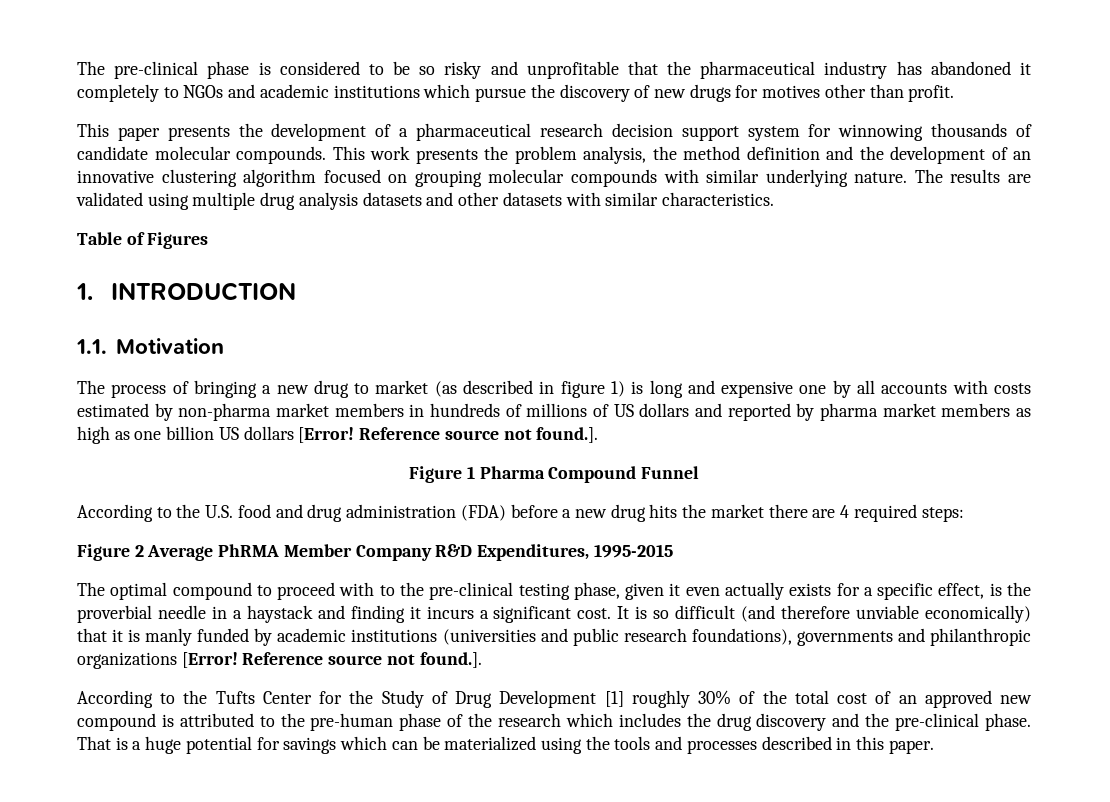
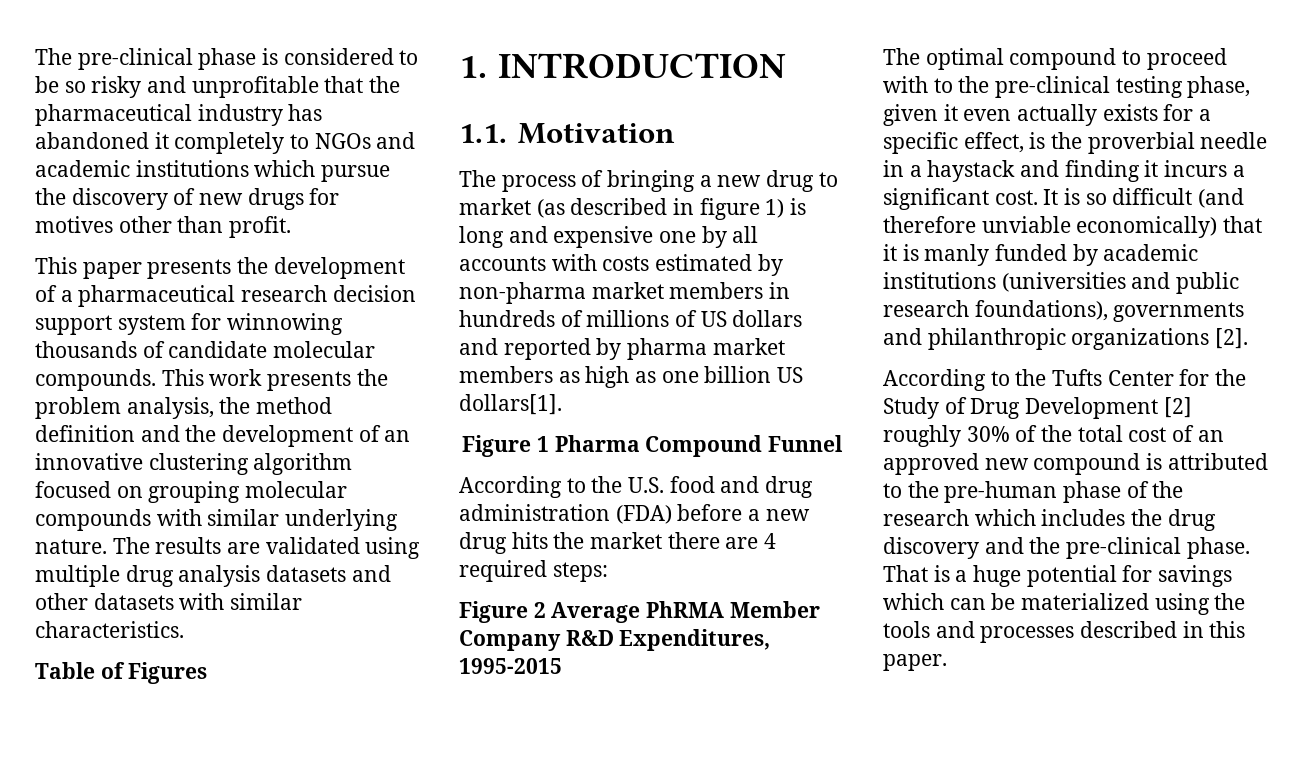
- The process of bringing a new drug to market (as described in figure 1) is long and expensive one by all accounts with costs estimated by non-pharma market members in hundreds of millions of US dollars and reported by pharma market members as high as one billion US dollars [Error! Reference source not found.].
+ The process of bringing a new drug to market (as described in figure 1) is long and expensive one by all accounts with costs estimated by non-pharma market members in hundreds of millions of US dollars and reported by pharma market members as high as one billion US dollars[1].
- It is so difficult (and therefore unviable economically) that it is manly funded by academic institutions (universities and public research foundations), governments and philanthropic organizations [Error! Reference source not found.].
+ It is so difficult (and therefore unviable economically) that it is manly funded by academic institutions (universities and public research foundations), governments and philanthropic organizations [2].
- According to the Tufts Center for the Study of Drug Development [1] roughly 30% of the total cost of an approved new compound is attributed to the pre-human phase of the research which includes the drug discovery and the pre-clinical phase.
+ According to the Tufts Center for the Study of Drug Development [2] roughly 30% of the total cost of an approved new compound is attributed to the pre-human phase of the research which includes the drug discovery and the pre-clinical phase.

